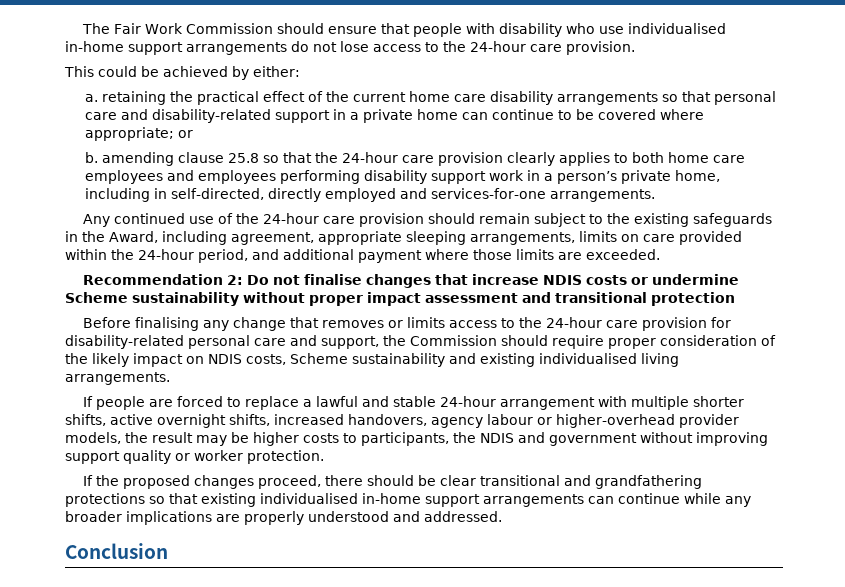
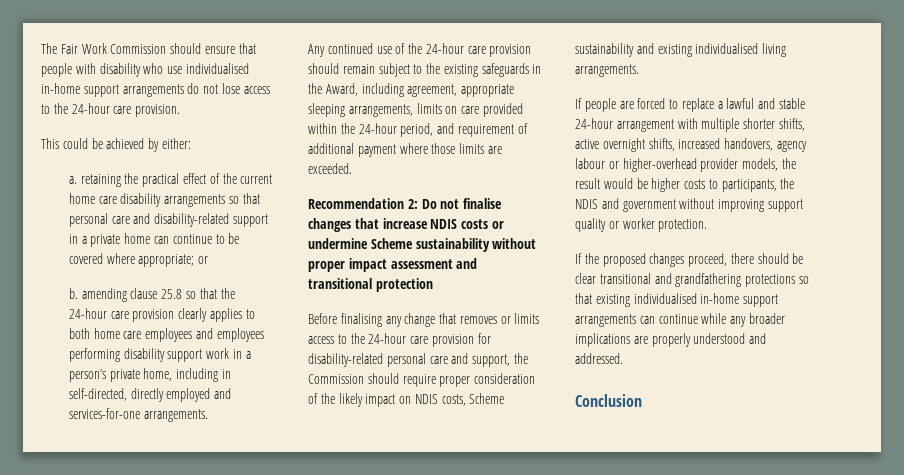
- Any continued use of the 24-hour care provision should remain subject to the existing safeguards in the Award, including agreement, appropriate sleeping arrangements, limits on care provided within the 24-hour period, and additional payment where those limits are exceeded.
+ Any continued use of the 24-hour care provision should remain subject to the existing safeguards in the Award, including agreement, appropriate sleeping arrangements, limits on care provided within the 24-hour period, and requirement of additional payment where those limits are exceeded.
- If people are forced to replace a lawful and stable 24-hour arrangement with multiple shorter shifts, active overnight shifts, increased handovers, agency labour or higher-overhead provider models, the result may be higher costs to participants, the NDIS and government without improving support quality or worker protection.
+ If people are forced to replace a lawful and stable 24-hour arrangement with multiple shorter shifts, active overnight shifts, increased handovers, agency labour or higher-overhead provider models, the result would be higher costs to participants, the NDIS and government without improving support quality or worker protection.

